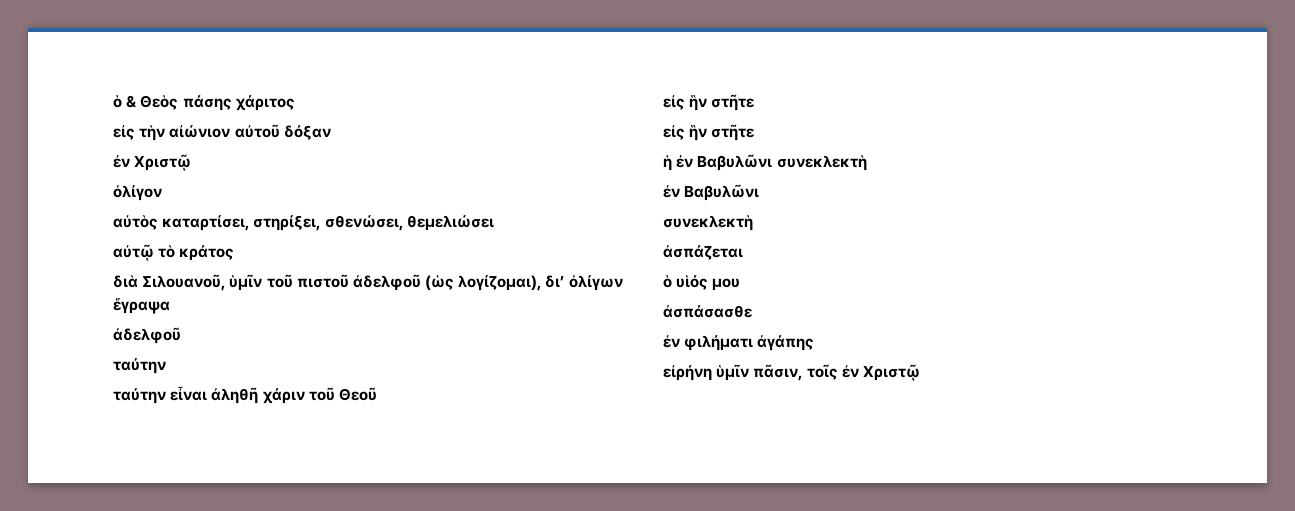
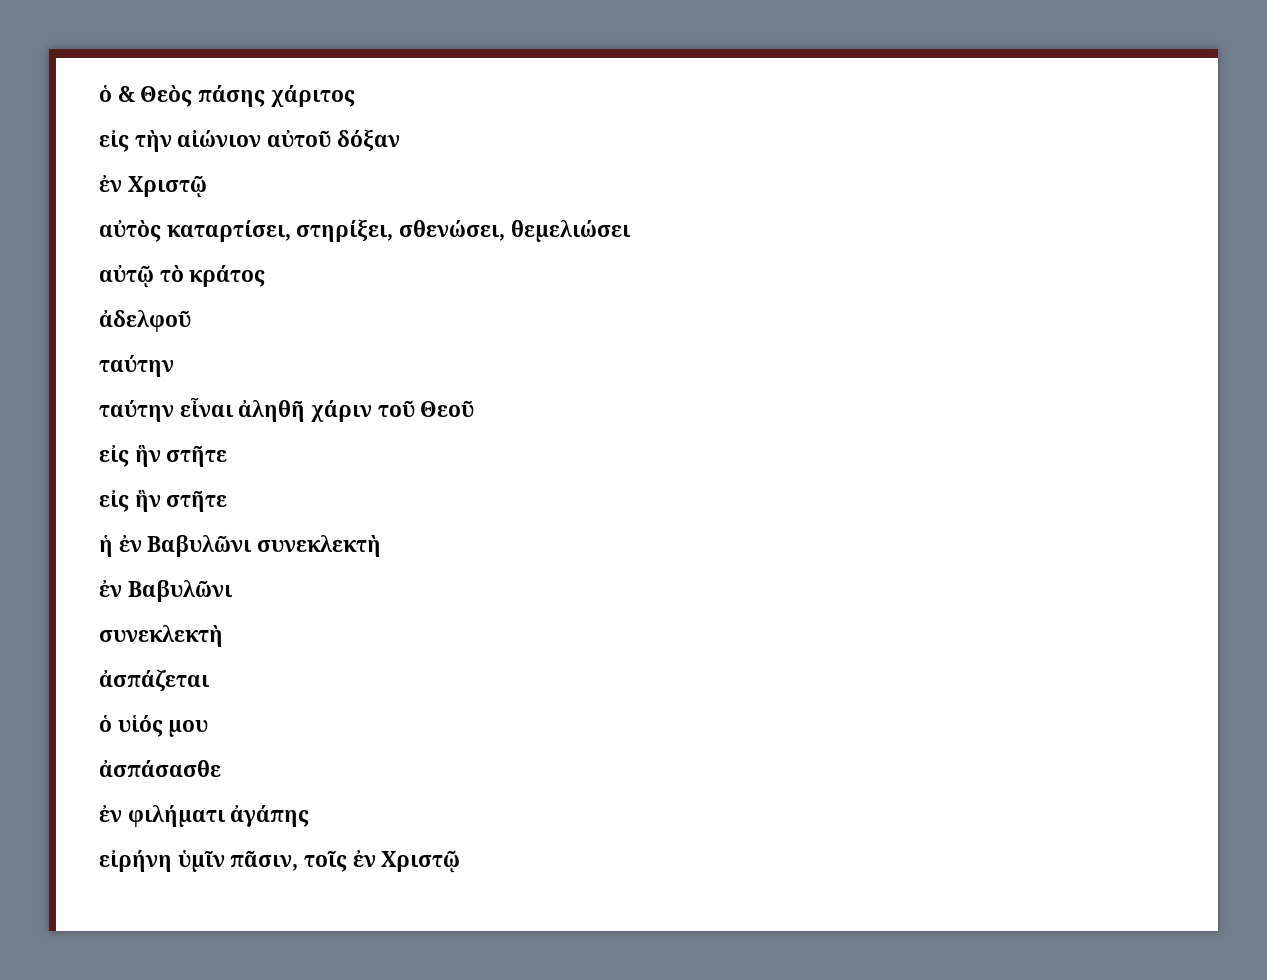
- ὀλίγον
- διὰ Σιλουανοῦ, ὑμῖν τοῦ πιστοῦ ἀδελφοῦ (ὡς λογίζομαι), δι’ ὀλίγων ἔγραψα

